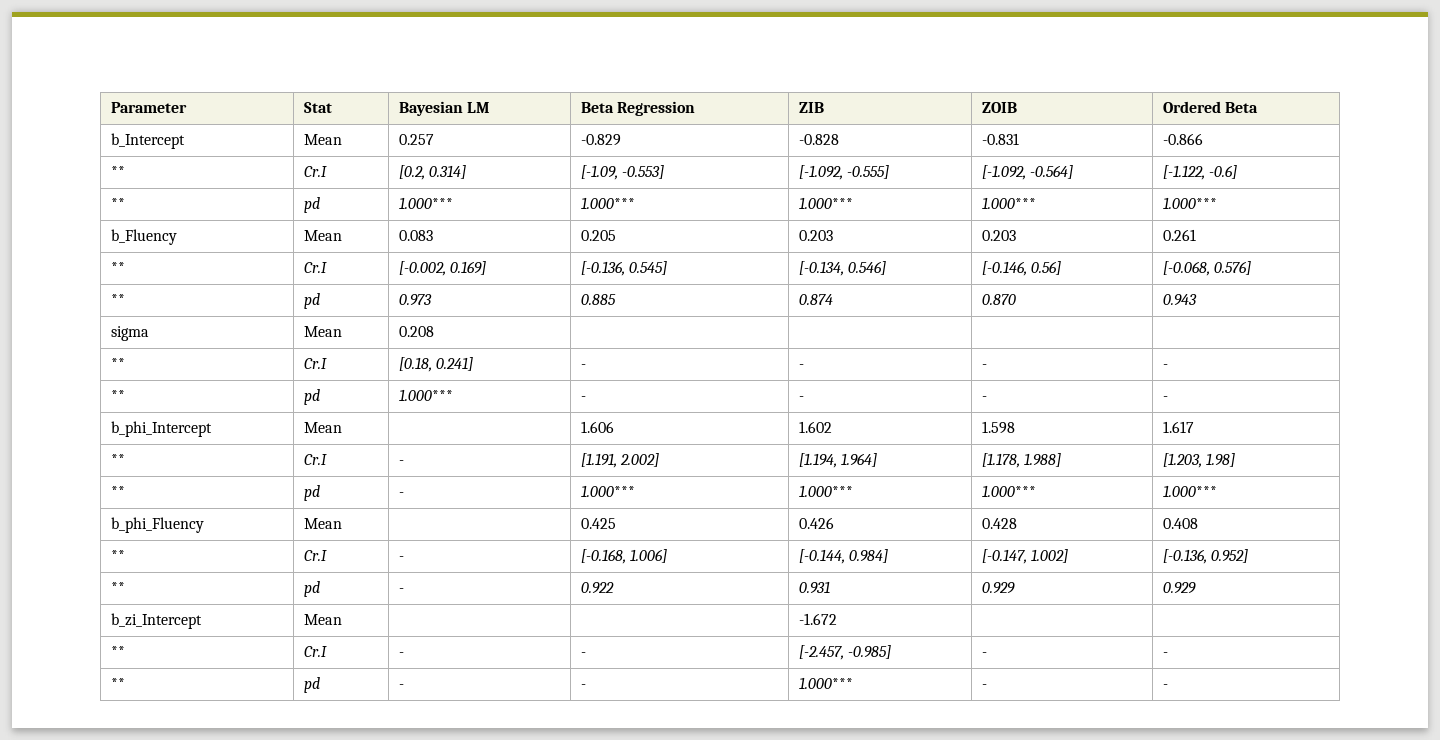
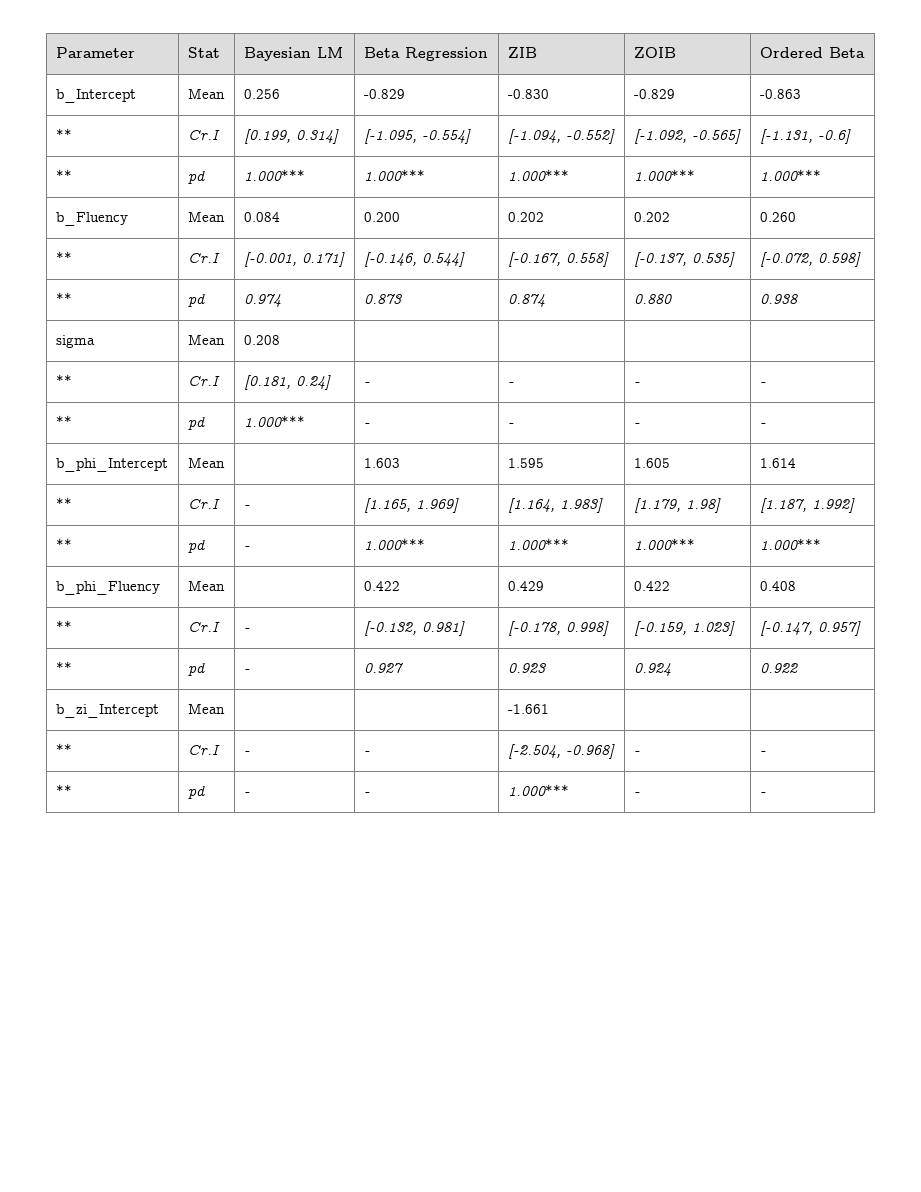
- b_Intercept | Mean | 0.257 | -0.829 | -0.828 | -0.831 | -0.866
- ** | Cr.I | [0.2, 0.314] | [-1.09, -0.553] | [-1.092, -0.555] | [-1.092, -0.564] | [-1.122, -0.6]
+ b_Intercept | Mean | 0.256 | -0.829 | -0.830 | -0.829 | -0.863
+ ** | Cr.I | [0.199, 0.314] | [-1.095, -0.554] | [-1.094, -0.552] | [-1.092, -0.565] | [-1.131, -0.6]
- b_Fluency | Mean | 0.083 | 0.205 | 0.203 | 0.203 | 0.261
- ** | Cr.I | [-0.002, 0.169] | [-0.136, 0.545] | [-0.134, 0.546] | [-0.146, 0.56] | [-0.068, 0.576]
- ** | pd | 0.973 | 0.885 | 0.874 | 0.870 | 0.943
+ b_Fluency | Mean | 0.084 | 0.200 | 0.202 | 0.202 | 0.260
+ ** | Cr.I | [-0.001, 0.171] | [-0.146, 0.544] | [-0.167, 0.558] | [-0.137, 0.535] | [-0.072, 0.598]
+ ** | pd | 0.974 | 0.873 | 0.874 | 0.880 | 0.938
- ** | Cr.I | [0.18, 0.241] | - | - | - | -
+ ** | Cr.I | [0.181, 0.24] | - | - | - | -
- b_phi_Intercept | Mean | | 1.606 | 1.602 | 1.598 | 1.617
- ** | Cr.I | - | [1.191, 2.002] | [1.194, 1.964] | [1.178, 1.988] | [1.203, 1.98]
+ b_phi_Intercept | Mean | | 1.603 | 1.595 | 1.605 | 1.614
+ ** | Cr.I | - | [1.165, 1.969] | [1.164, 1.983] | [1.179, 1.98] | [1.187, 1.992]
- b_phi_Fluency | Mean | | 0.425 | 0.426 | 0.428 | 0.408
+ b_phi_Fluency | Mean | | 0.422 | 0.429 | 0.422 | 0.408
- ** | Cr.I | - | [-0.168, 1.006] | [-0.144, 0.984] | [-0.147, 1.002] | [-0.136, 0.952]
- ** | pd | - | 0.922 | 0.931 | 0.929 | 0.929
+ ** | Cr.I | - | [-0.132, 0.981] | [-0.178, 0.998] | [-0.159, 1.023] | [-0.147, 0.957]
+ ** | pd | - | 0.927 | 0.923 | 0.924 | 0.922
- b_zi_Intercept | Mean | | | -1.672 | |
+ b_zi_Intercept | Mean | | | -1.661 | |
- ** | Cr.I | - | - | [-2.457, -0.985] | - | -
+ ** | Cr.I | - | - | [-2.504, -0.968] | - | -

